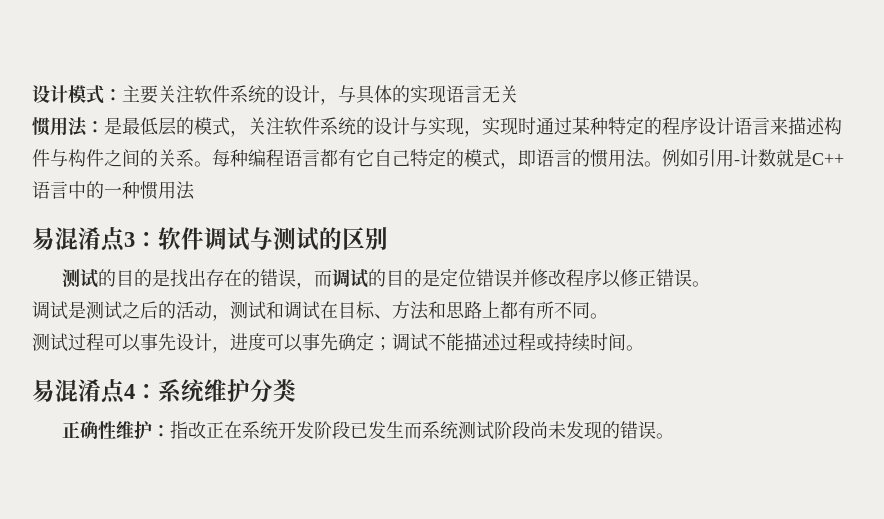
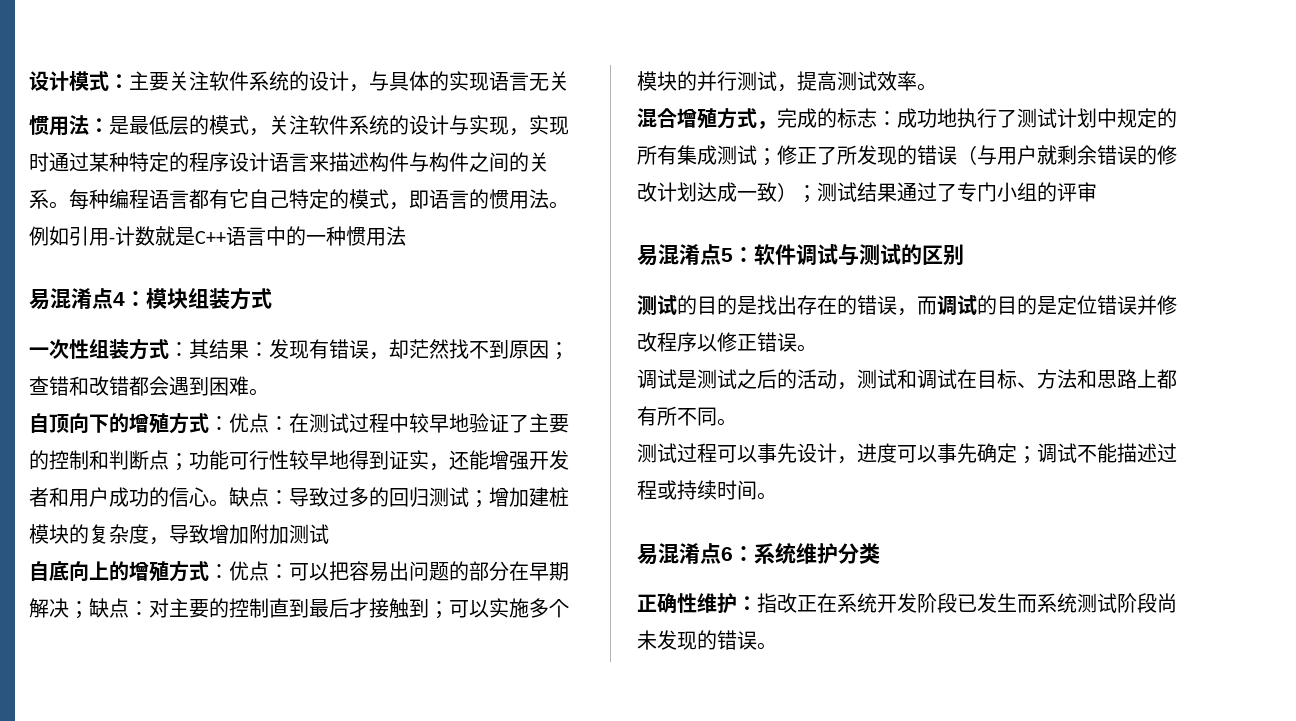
- 易混淆点3：软件调试与测试的区别
+ 易混淆点4：模块组装方式
+ 一次性组装方式：其结果：发现有错误，却茫然找不到原因；查错和改错都会遇到困难。
+ 自顶向下的增殖方式：优点：在测试过程中较早地验证了主要的控制和判断点；功能可行性较早地得到证实，还能增强开发者和用户成功的信心。缺点：导致过多的回归测试；增加建桩模块的复杂度，导致增加附加测试
+ 自底向上的增殖方式：优点：可以把容易出问题的部分在早期解决；缺点：对主要的控制直到最后才接触到；可以实施多个模块的并行测试，提高测试效率。
+ 混合增殖方式，完成的标志：成功地执行了测试计划中规定的所有集成测试；修正了所发现的错误（与用户就剩余错误的修改计划达成一致）；测试结果通过了专门小组的评审
+ 易混淆点5：软件调试与测试的区别
- 易混淆点4：系统维护分类
+ 易混淆点6：系统维护分类

